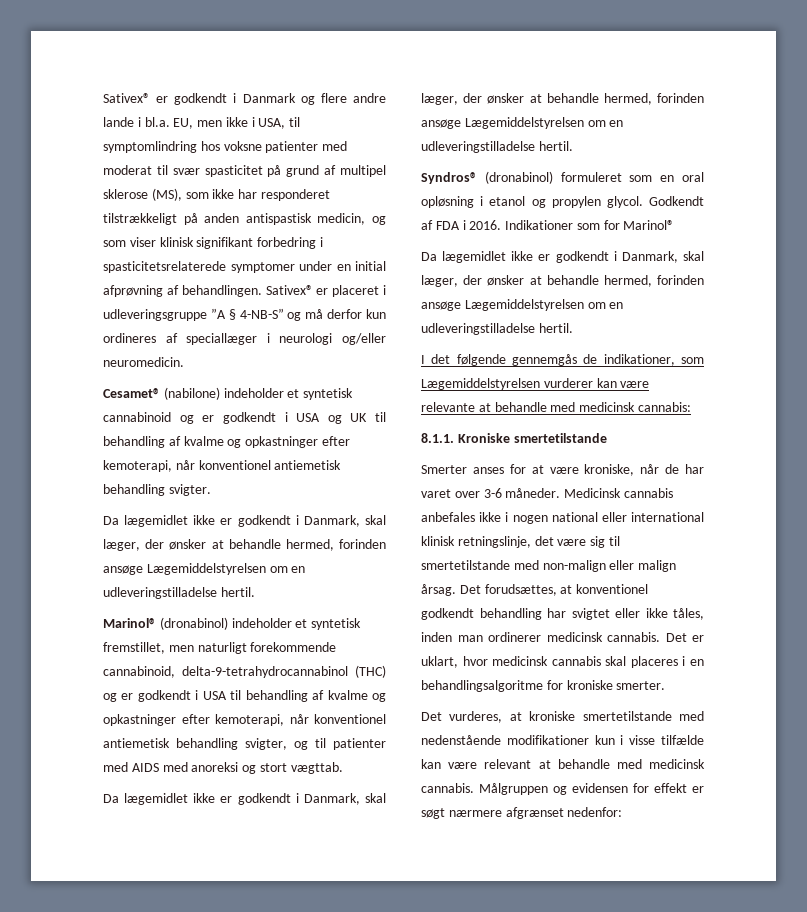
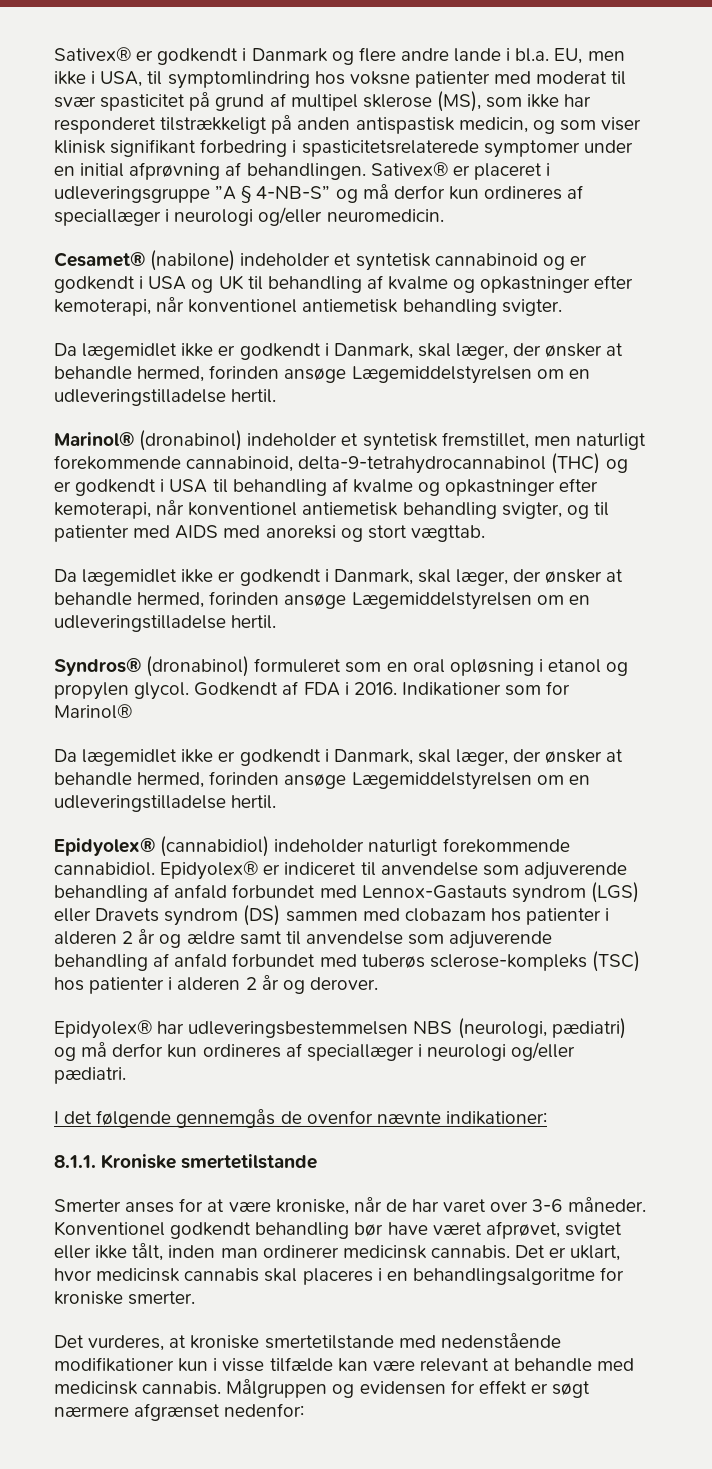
+ Epidyolex® (cannabidiol) indeholder naturligt forekommende cannabidiol. Epidyolex® er indiceret til anvendelse som adjuverende behandling af anfald forbundet med Lennox-Gastauts syndrom (LGS) eller Dravets syndrom (DS) sammen med clobazam hos patienter i alderen 2 år og ældre samt til anvendelse som adjuverende behandling af anfald forbundet med tuberøs sclerose-kompleks (TSC) hos patienter i alderen 2 år og derover.
+ Epidyolex® har udleveringsbestemmelsen NBS (neurologi, pædiatri) og må derfor kun ordineres af speciallæger i neurologi og/eller pædiatri.
- I det følgende gennemgås de indikationer, som Lægemiddelstyrelsen vurderer kan være relevante at behandle med medicinsk cannabis:
+ I det følgende gennemgås de ovenfor nævnte indikationer:
- Medicinsk cannabis anbefales ikke i nogen national eller international klinisk retningslinje, det være sig til smertetilstande med non-malign eller malign årsag. Det forudsættes, at konventionel godkendt behandling har svigtet eller ikke tåles, inden man ordinerer medicinsk cannabis.
+ Konventionel godkendt behandling bør have været afprøvet, svigtet eller ikke tålt, inden man ordinerer medicinsk cannabis.

